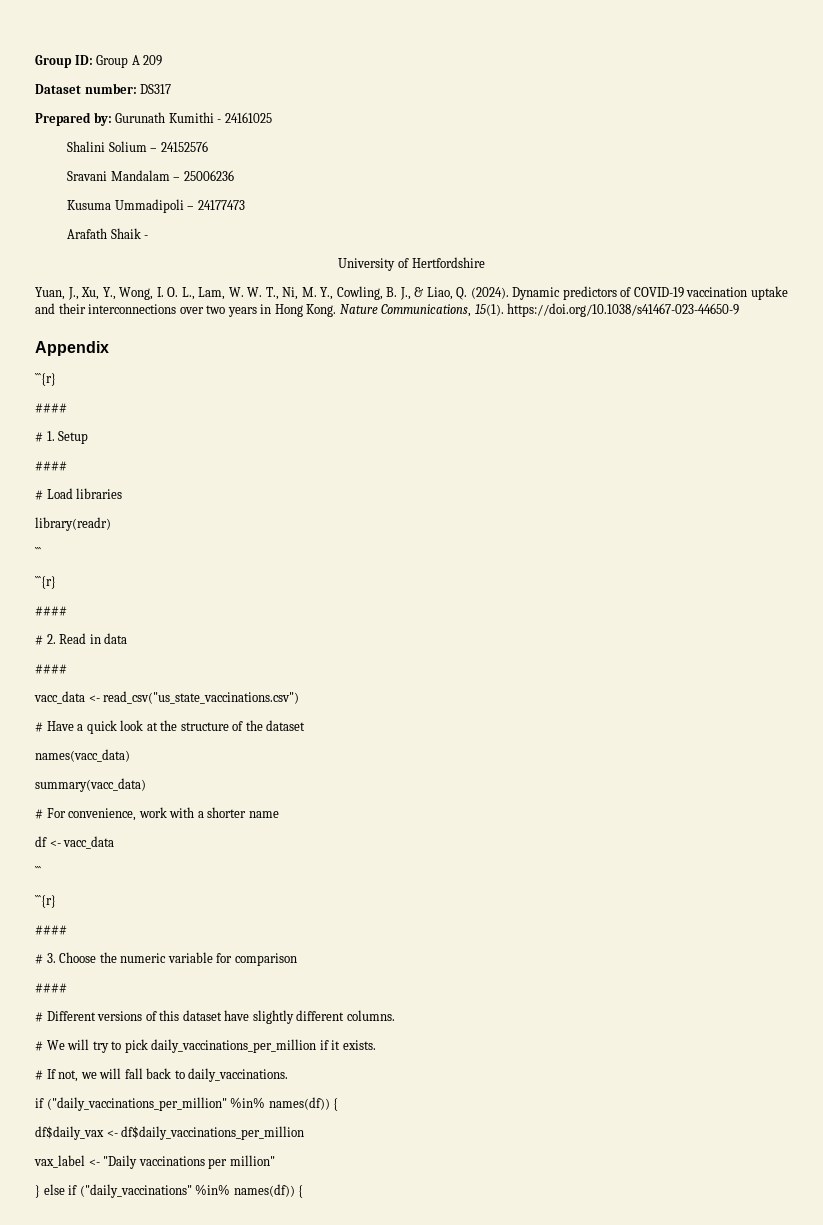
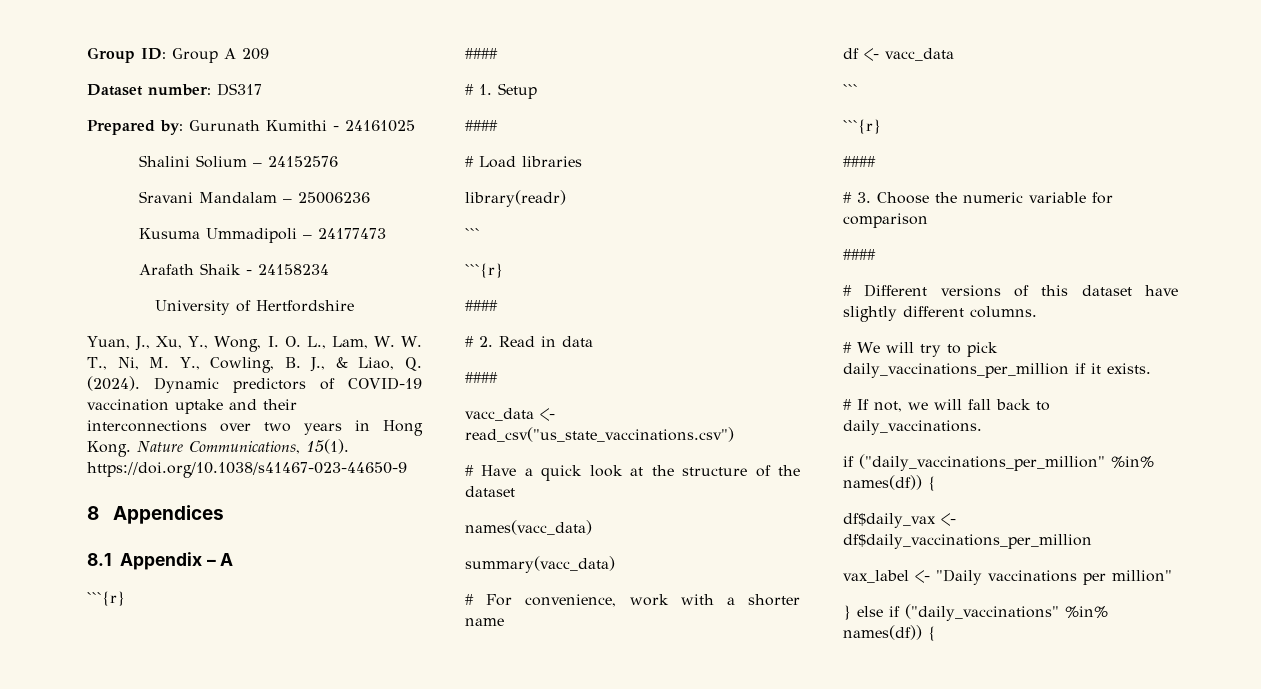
- Arafath Shaik -
+ Arafath Shaik - 24158234
- Appendix
+ 8 Appendices
+ 8.1 Appendix – A

